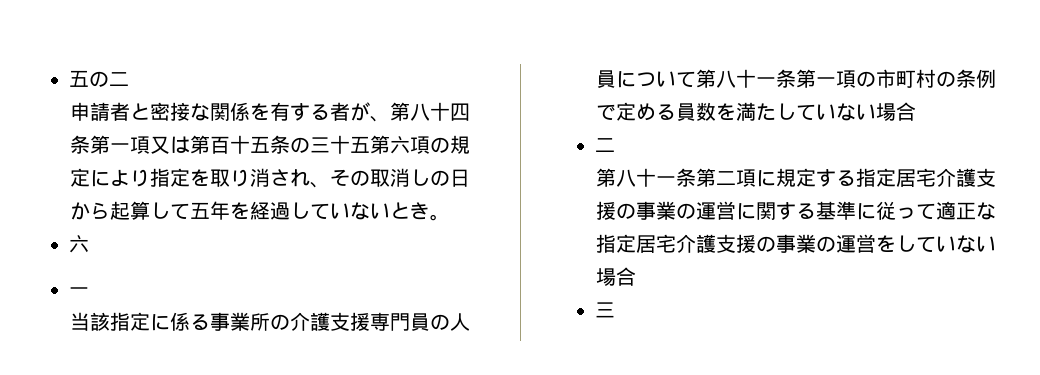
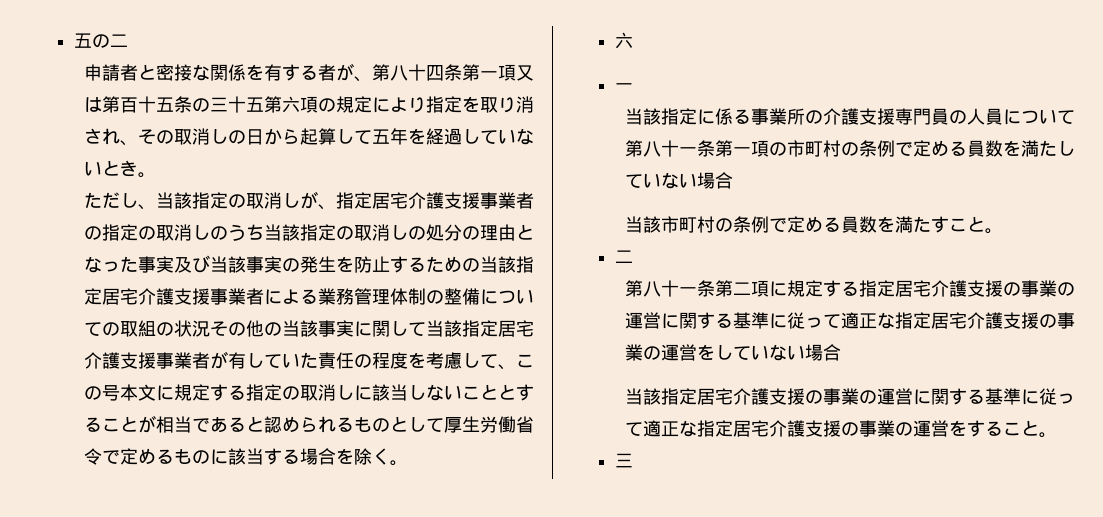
+ ただし、当該指定の取消しが、指定居宅介護支援事業者の指定の取消しのうち当該指定の取消しの処分の理由となった事実及び当該事実の発生を防止するための当該指定居宅介護支援事業者による業務管理体制の整備についての取組の状況その他の当該事実に関して当該指定居宅介護支援事業者が有していた責任の程度を考慮して、この号本文に規定する指定の取消しに該当しないこととすることが相当であると認められるものとして厚生労働省令で定めるものに該当する場合を除く。
+ 当該市町村の条例で定める員数を満たすこと。
+ 当該指定居宅介護支援の事業の運営に関する基準に従って適正な指定居宅介護支援の事業の運営をすること。

